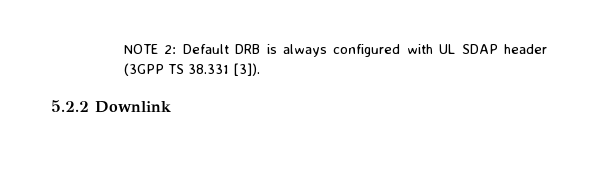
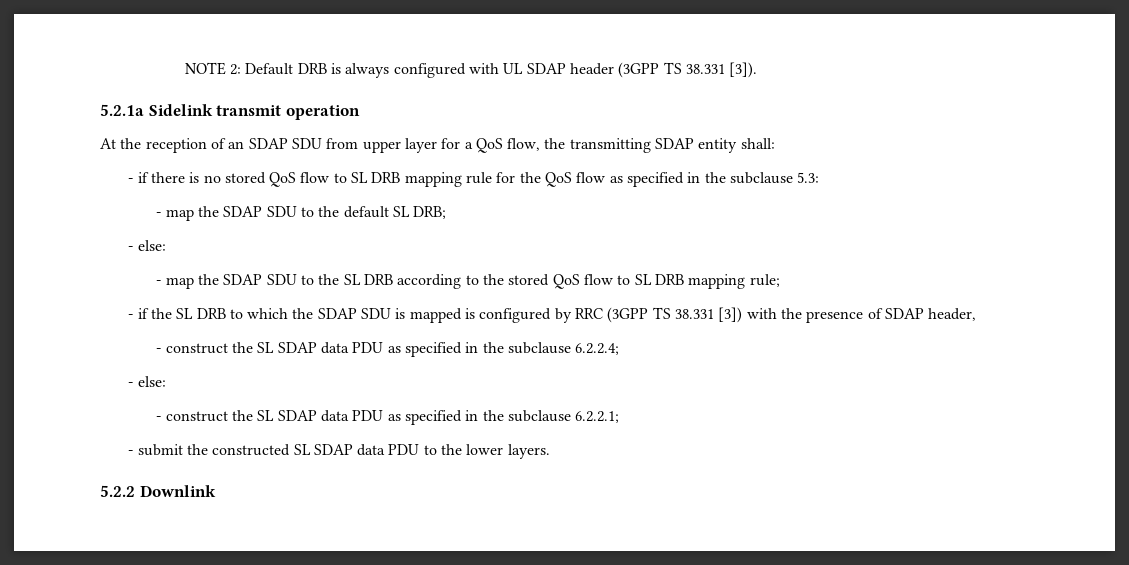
+ 5.2.1a Sidelink transmit operation
+ At the reception of an SDAP SDU from upper layer for a QoS flow, the transmitting SDAP entity shall:
+ - if there is no stored QoS flow to SL DRB mapping rule for the QoS flow as specified in the subclause 5.3:
+ - map the SDAP SDU to the default SL DRB;
+ - else:
+ - map the SDAP SDU to the SL DRB according to the stored QoS flow to SL DRB mapping rule;
+ - if the SL DRB to which the SDAP SDU is mapped is configured by RRC (3GPP TS 38.331 [3]) with the presence of SDAP header,
+ - construct the SL SDAP data PDU as specified in the subclause 6.2.2.4;
+ - else:
+ - construct the SL SDAP data PDU as specified in the subclause 6.2.2.1;
+ - submit the constructed SL SDAP data PDU to the lower layers.

